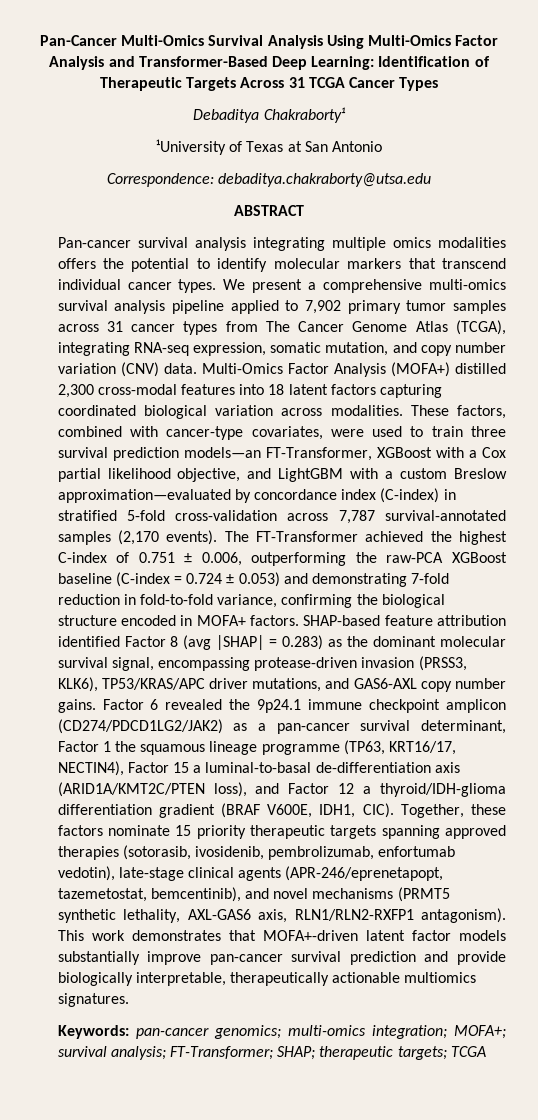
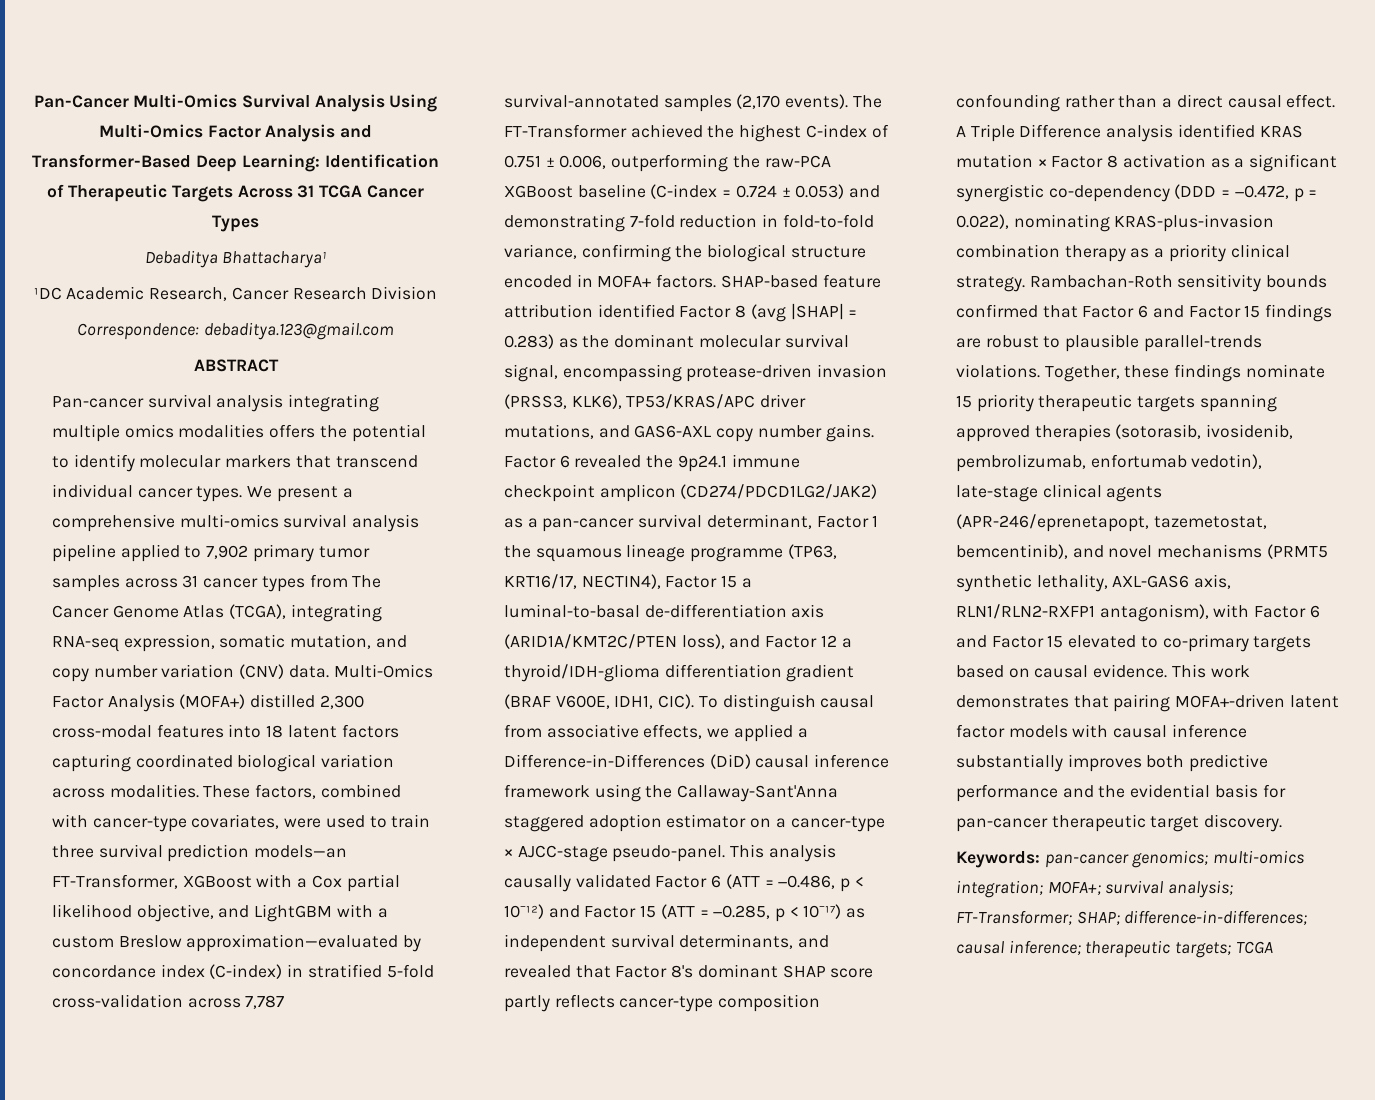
- Debaditya Chakraborty¹
- ¹University of Texas at San Antonio
+ Debaditya Bhattacharya¹
+ ¹DC Academic Research, Cancer Research Division
- Correspondence: debaditya.chakraborty@utsa.edu
+ Correspondence: debaditya.123@gmail.com
+ To distinguish causal from associative effects, we applied a Difference-in-Differences (DiD) causal inference framework using the Callaway-Sant'Anna staggered adoption estimator on a cancer-type × AJCC-stage pseudo-panel. This analysis causally validated Factor 6 (ATT = −0.486, p < 10⁻¹²) and Factor 15 (ATT = −0.285, p < 10⁻¹⁷) as independent survival determinants, and revealed that Factor 8's dominant SHAP score partly reflects cancer-type composition confounding rather than a direct causal effect. A Triple Difference analysis identified KRAS mutation × Factor 8 activation as a significant synergistic co-dependency (DDD = −0.472, p = 0.022), nominating KRAS-plus-invasion combination therapy as a priority clinical strategy. Rambachan-Roth sensitivity bounds confirmed that Factor 6 and Factor 15 findings are robust to plausible parallel-trends violations.
- Together, these factors nominate 15 priority therapeutic targets spanning approved therapies (sotorasib, ivosidenib, pembrolizumab, enfortumab vedotin), late-stage clinical agents (APR-246/eprenetapopt, tazemetostat, bemcentinib), and novel mechanisms (PRMT5 synthetic lethality, AXL-GAS6 axis, RLN1/RLN2-RXFP1 antagonism).
+ Together, these findings nominate 15 priority therapeutic targets spanning approved therapies (sotorasib, ivosidenib, pembrolizumab, enfortumab vedotin), late-stage clinical agents (APR-246/eprenetapopt, tazemetostat, bemcentinib), and novel mechanisms (PRMT5 synthetic lethality, AXL-GAS6 axis, RLN1/RLN2-RXFP1 antagonism), with Factor 6 and Factor 15 elevated to co-primary targets based on causal evidence.
- This work demonstrates that MOFA+-driven latent factor models substantially improve pan-cancer survival prediction and provide biologically interpretable, therapeutically actionable multiomics signatures.
+ This work demonstrates that pairing MOFA+-driven latent factor models with causal inference substantially improves both predictive performance and the evidential basis for pan-cancer therapeutic target discovery.
- Keywords: pan-cancer genomics; multi-omics integration; MOFA+; survival analysis; FT-Transformer; SHAP; therapeutic targets; TCGA
+ Keywords: pan-cancer genomics; multi-omics integration; MOFA+; survival analysis; FT-Transformer; SHAP; difference-in-differences; causal inference; therapeutic targets; TCGA

